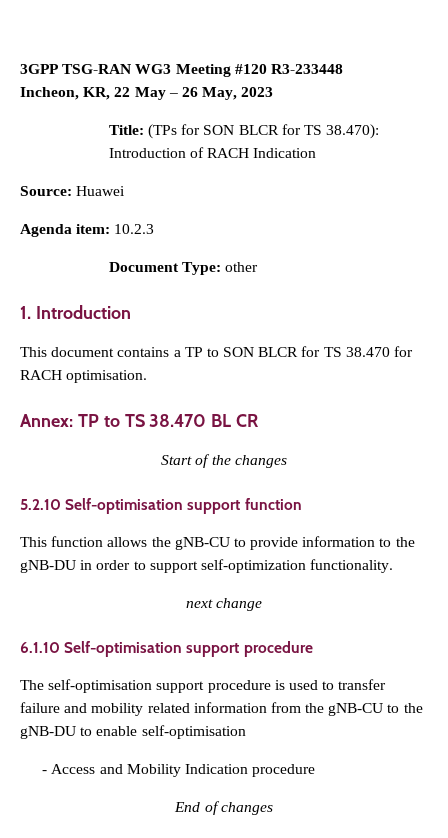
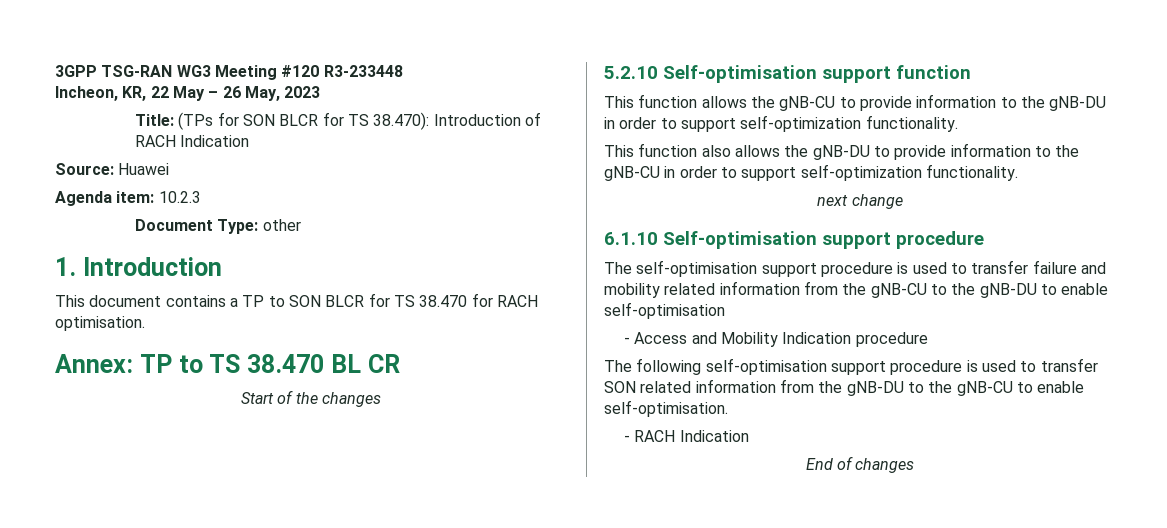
+ This function also allows the gNB-DU to provide information to the gNB-CU in order to support self-optimization functionality.
+ The following self-optimisation support procedure is used to transfer SON related information from the gNB-DU to the gNB-CU to enable self-optimisation.
+ - RACH Indication

